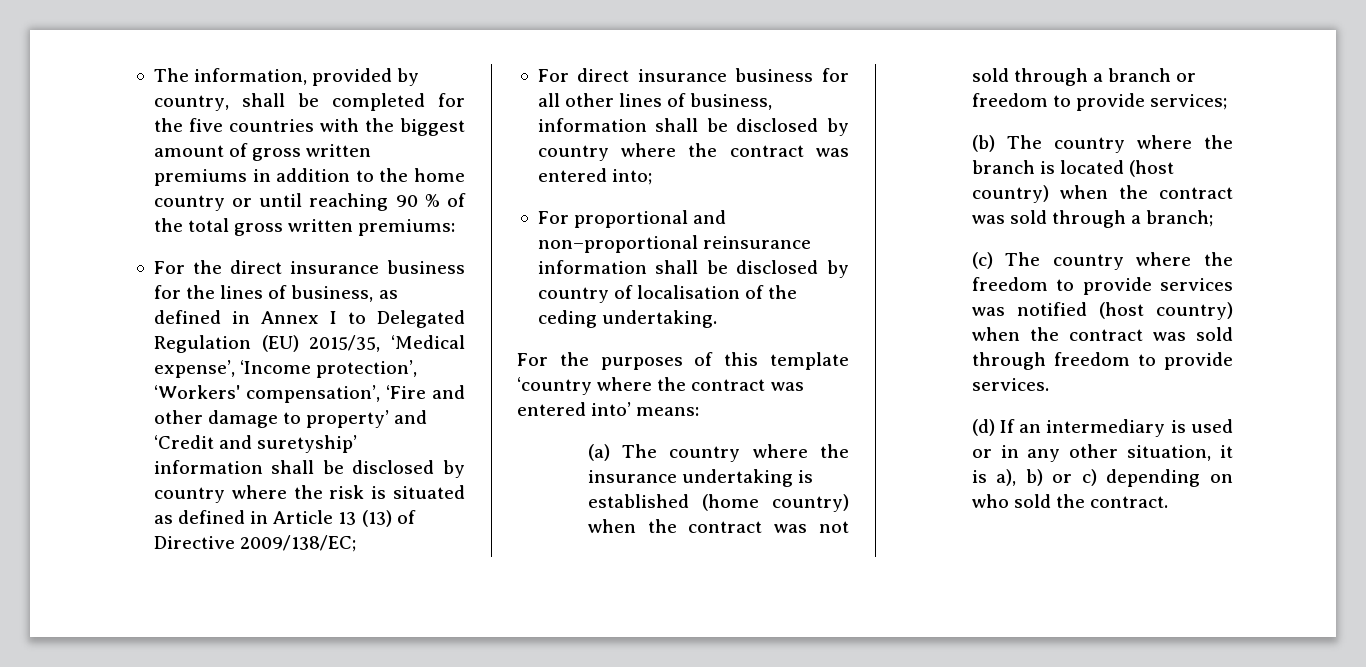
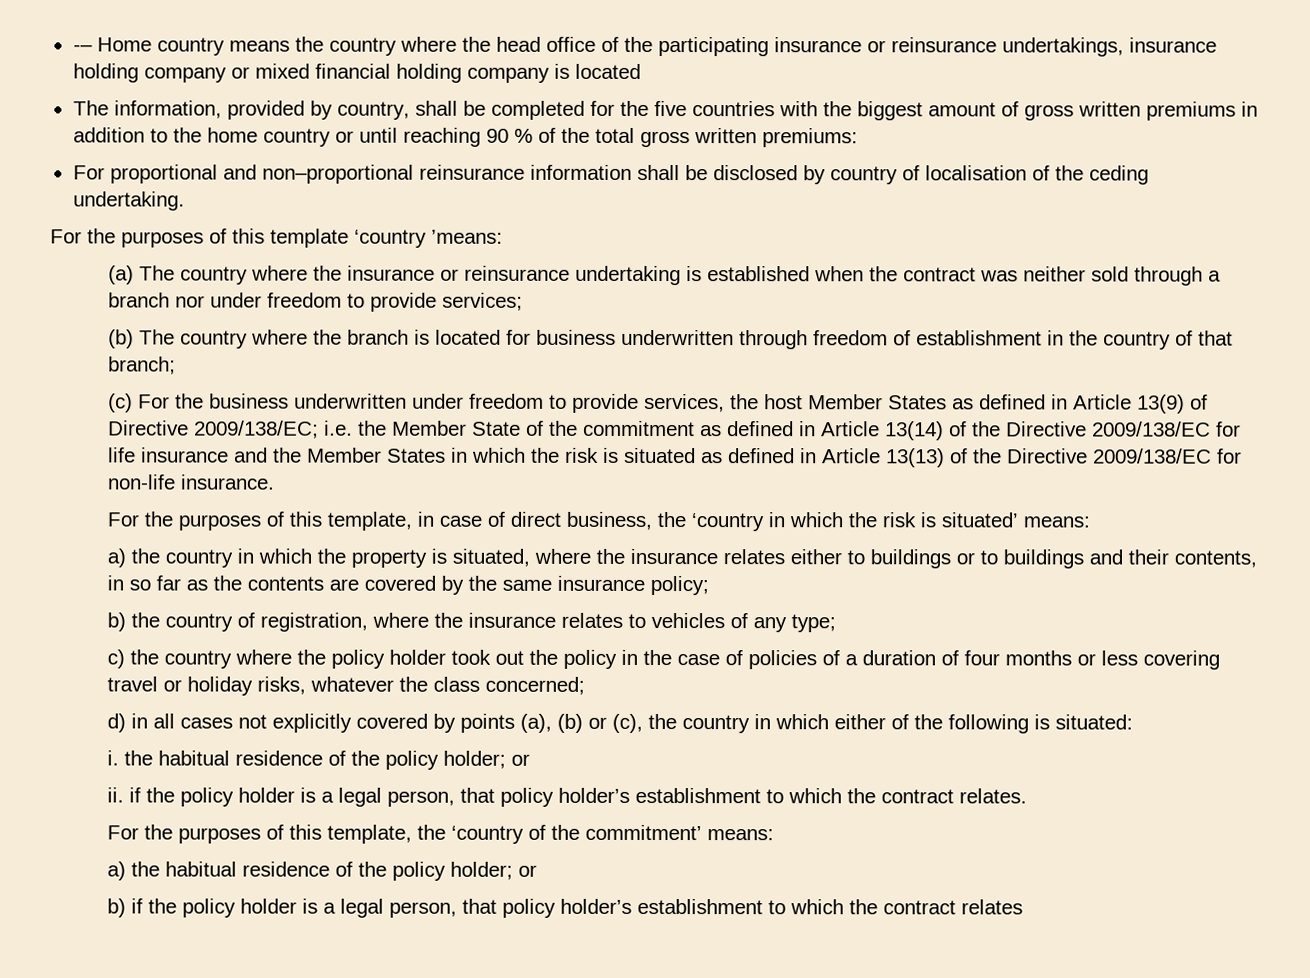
+ -– Home country means the country where the head office of the participating insurance or reinsurance undertakings, insurance holding company or mixed financial holding company is located
- For the direct insurance business for the lines of business, as defined in Annex I to Delegated Regulation (EU) 2015/35, ‘Medical expense’, ‘Income protection’, ‘Workers' compensation’, ‘Fire and other damage to property’ and ‘Credit and suretyship’ information shall be disclosed by country where the risk is situated as defined in Article 13 (13) of Directive 2009/138/EC;
- For direct insurance business for all other lines of business, information shall be disclosed by country where the contract was entered into;
- For the purposes of this template ‘country where the contract was entered into’ means:
+ For the purposes of this template ‘country ’means:
- (a) The country where the insurance undertaking is established (home country) when the contract was not sold through a branch or freedom to provide services;
+ (a) The country where the insurance or reinsurance undertaking is established when the contract was neither sold through a branch nor under freedom to provide services;
- (b) The country where the branch is located (host country) when the contract was sold through a branch;
- (c) The country where the freedom to provide services was notified (host country) when the contract was sold through freedom to provide services.
- (d) If an intermediary is used or in any other situation, it is a), b) or c) depending on who sold the contract.
+ (b) The country where the branch is located for business underwritten through freedom of establishment in the country of that branch;
+ (c) For the business underwritten under freedom to provide services, the host Member States as defined in Article 13(9) of Directive 2009/138/EC; i.e. the Member State of the commitment as defined in Article 13(14) of the Directive 2009/138/EC for life insurance and the Member States in which the risk is situated as defined in Article 13(13) of the Directive 2009/138/EC for non-life insurance.
+ For the purposes of this template, in case of direct business, the ‘country in which the risk is situated’ means:
+ a) the country in which the property is situated, where the insurance relates either to buildings or to buildings and their contents, in so far as the contents are covered by the same insurance policy;
+ b) the country of registration, where the insurance relates to vehicles of any type;
+ c) the country where the policy holder took out the policy in the case of policies of a duration of four months or less covering travel or holiday risks, whatever the class concerned;
+ d) in all cases not explicitly covered by points (a), (b) or (c), the country in which either of the following is situated:
+ i. the habitual residence of the policy holder; or
+ ii. if the policy holder is a legal person, that policy holder’s establishment to which the contract relates.
+ For the purposes of this template, the ‘country of the commitment’ means:
+ a) the habitual residence of the policy holder; or
+ b) if the policy holder is a legal person, that policy holder’s establishment to which the contract relates

